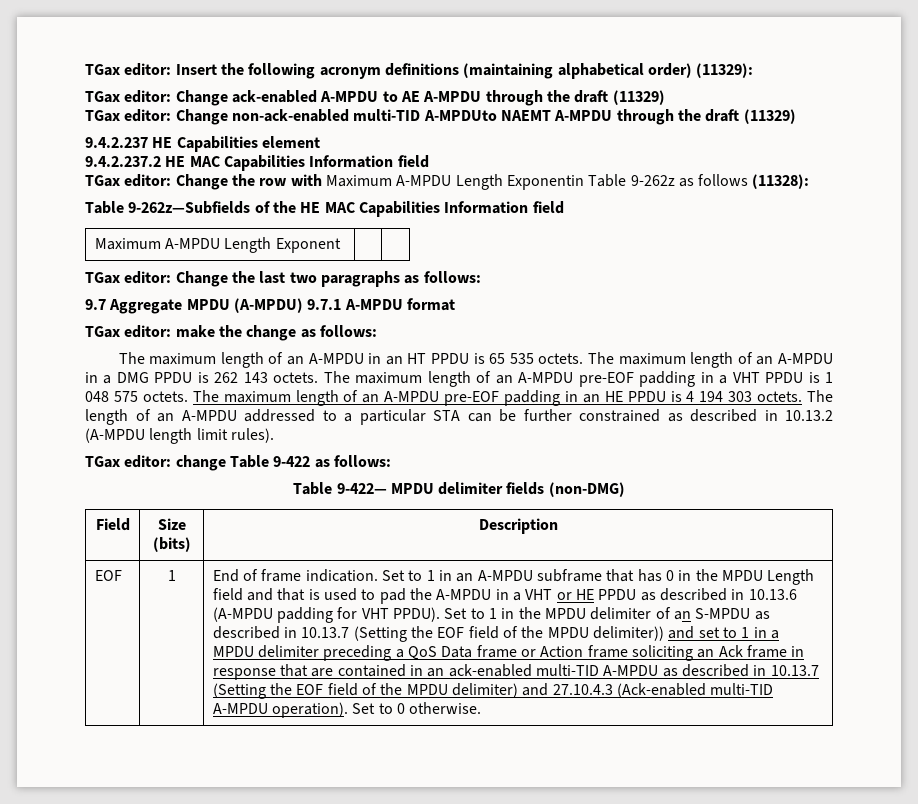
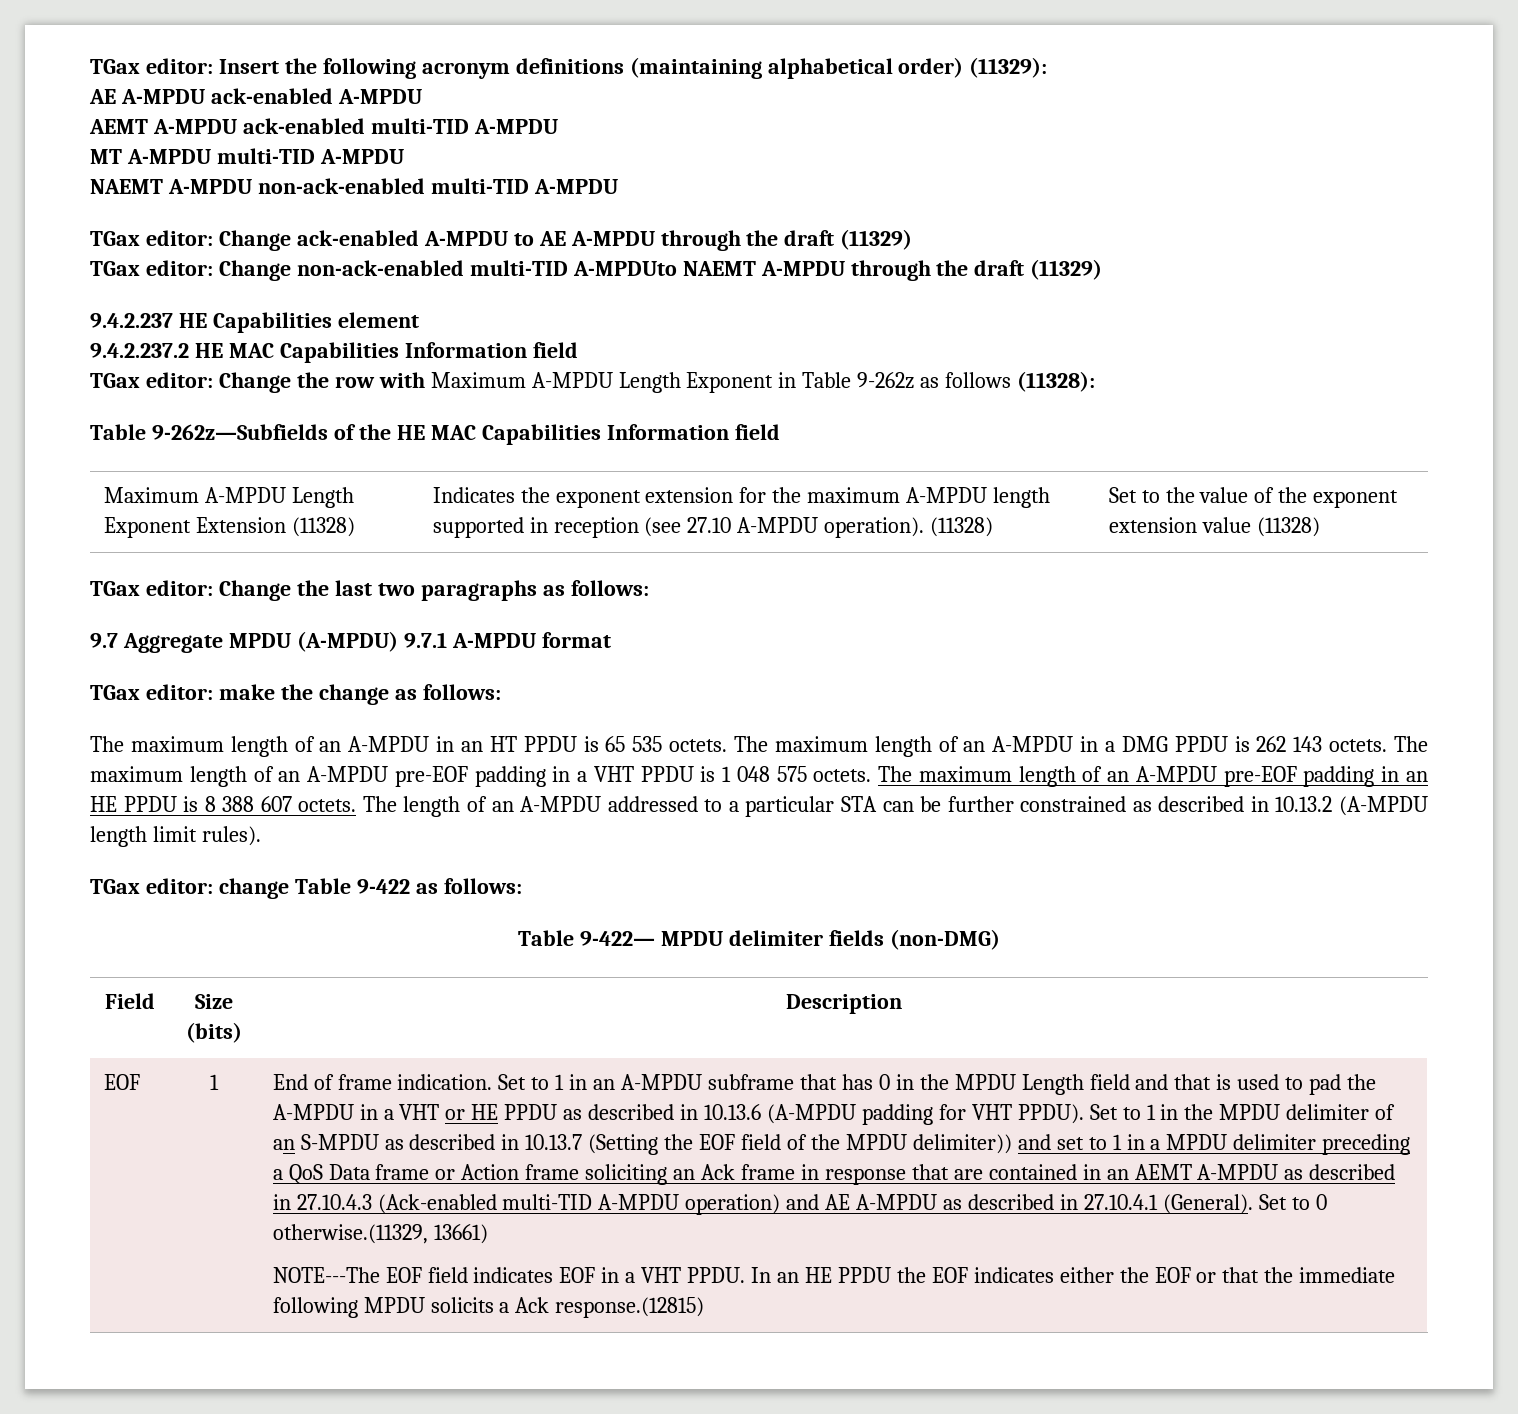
+ AE A-MPDU ack-enabled A-MPDU
+ AEMT A-MPDU ack-enabled multi-TID A-MPDU
+ MT A-MPDU multi-TID A-MPDU
+ NAEMT A-MPDU non-ack-enabled multi-TID A-MPDU
- TGax editor: Change the row with Maximum A-MPDU Length Exponentin Table 9-262z as follows (11328):
+ TGax editor: Change the row with Maximum A-MPDU Length Exponent in Table 9-262z as follows (11328):
- Maximum A-MPDU Length Exponent | |
+ Maximum A-MPDU Length Exponent Extension (11328) | Indicates the exponent extension for the maximum A-MPDU length supported in reception (see 27.10 A-MPDU operation). (11328) | Set to the value of the exponent extension value (11328)
- The maximum length of an A-MPDU pre-EOF padding in an HE PPDU is 4 194 303 octets.
+ The maximum length of an A-MPDU pre-EOF padding in an HE PPDU is 8 388 607 octets.
- Set to 1 in the MPDU delimiter of an S-MPDU as described in 10.13.7 (Setting the EOF field of the MPDU delimiter)) and set to 1 in a MPDU delimiter preceding a QoS Data frame or Action frame soliciting an Ack frame in response that are contained in an ack-enabled multi-TID A-MPDU as described in 10.13.7 (Setting the EOF field of the MPDU delimiter) and 27.10.4.3 (Ack-enabled multi-TID A-MPDU operation). Set to 0 otherwise.
+ Set to 1 in the MPDU delimiter of an S-MPDU as described in 10.13.7 (Setting the EOF field of the MPDU delimiter)) and set to 1 in a MPDU delimiter preceding a QoS Data frame or Action frame soliciting an Ack frame in response that are contained in an AEMT A-MPDU as described in 27.10.4.3 (Ack-enabled multi-TID A-MPDU operation) and AE A-MPDU as described in 27.10.4.1 (General). Set to 0 otherwise.(11329, 13661)
+ NOTE---The EOF field indicates EOF in a VHT PPDU. In an HE PPDU the EOF indicates either the EOF or that the immediate following MPDU solicits a Ack response.(12815)

